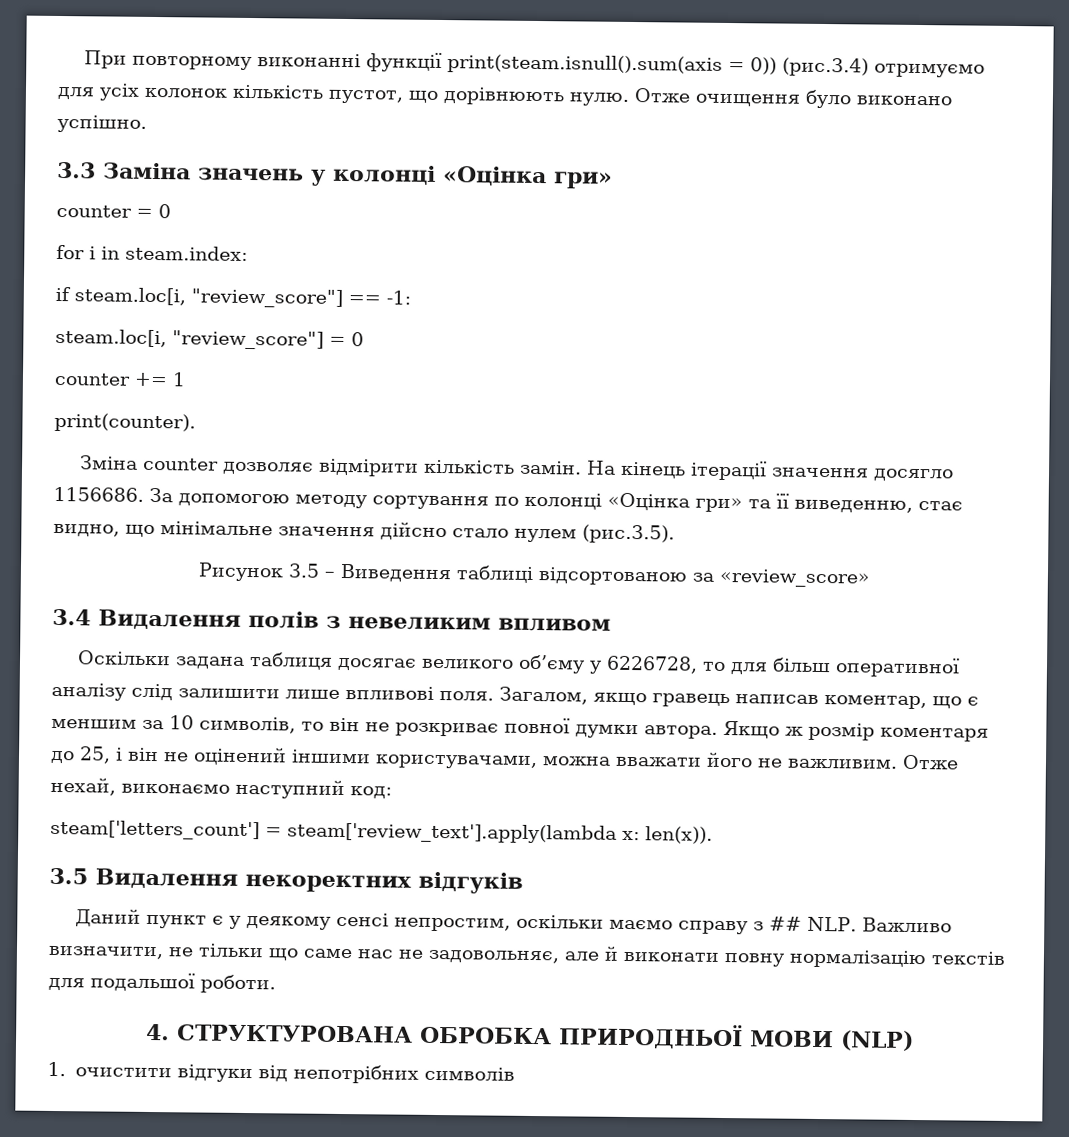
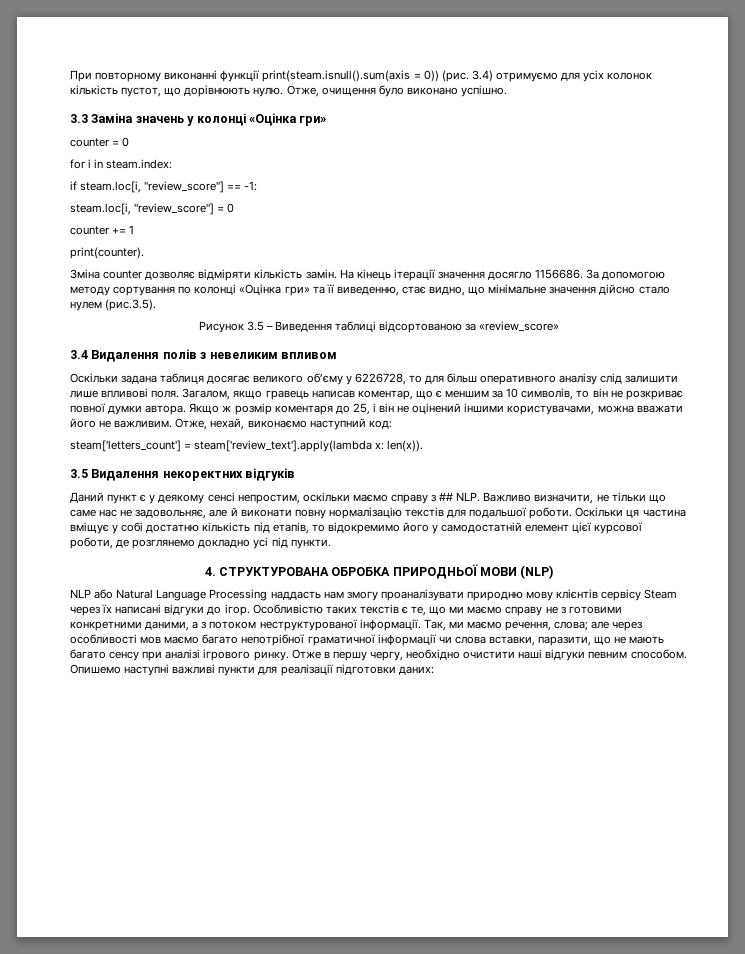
- При повторному виконанні функції print(steam.isnull().sum(axis = 0)) (рис.3.4) отримуємо для усіх колонок кількість пустот, що дорівнюють нулю.
+ При повторному виконанні функції print(steam.isnull().sum(axis = 0)) (рис. 3.4) отримуємо для усіх колонок кількість пустот, що дорівнюють нулю.
- Отже очищення було виконано успішно.
+ Отже, очищення було виконано успішно.
- Зміна counter дозволяє відмірити кількість замін.
+ Зміна counter дозволяє відміряти кількість замін.
- Оскільки задана таблиця досягає великого об’єму у 6226728, то для більш оперативної аналізу слід залишити лише впливові поля.
+ Оскільки задана таблиця досягає великого об’єму у 6226728, то для більш оперативного аналізу слід залишити лише впливові поля.
- Отже нехай, виконаємо наступний код:
+ Отже, нехай, виконаємо наступний код:
+ Оскільки ця частина вміщує у собі достатню кількість під етапів, то відокремимо його у самодостатній елемент цієї курсової роботи, де розглянемо докладно усі під пункти.
- 1. очистити відгуки від непотрібних символів
+ NLP або Natural Language Processing наддасть нам змогу проаналізувати природню мову клієнтів сервісу Steam через їх написані відгуки до ігор. Особливістю таких текстів є те, що ми маємо справу не з готовими конкретними даними, а з потоком неструктурованої інформації. Так, ми маємо речення, слова; але через особливості мов маємо багато непотрібної граматичної інформації чи слова вставки, паразити, що не мають багато сенсу при аналізі ігрового ринку. Отже в першу чергу, необхідно очистити наші відгуки певним способом. Опишемо наступні важливі пункти для реалізації підготовки даних:

